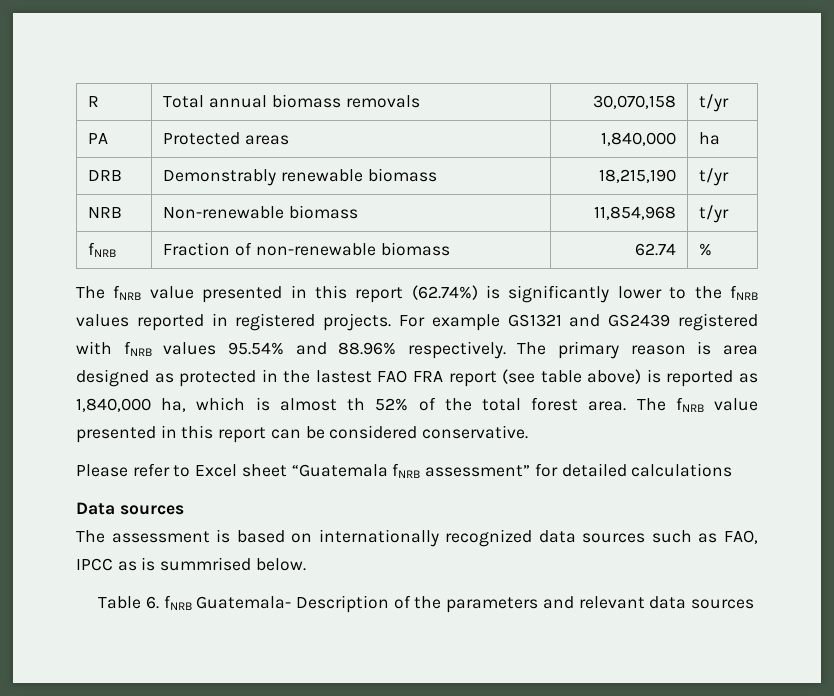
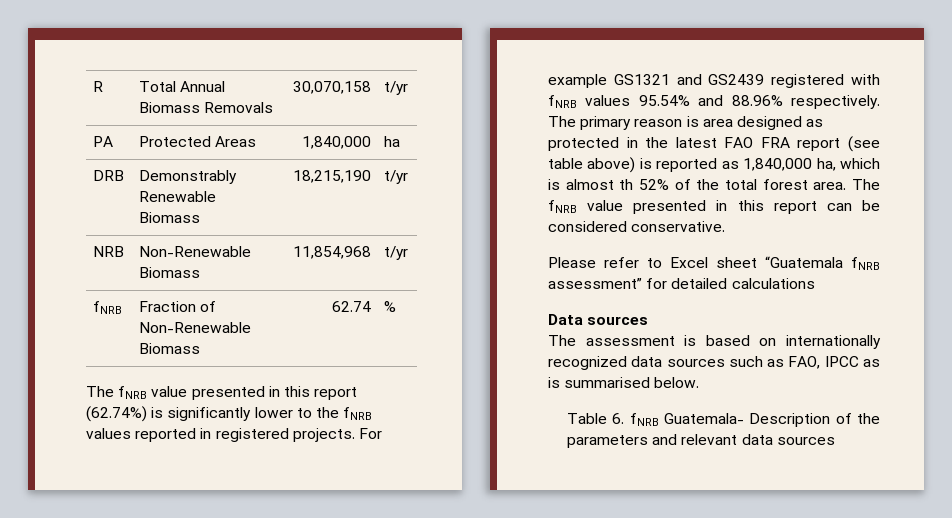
- R | Total annual biomass removals | 30,070,158 | t/yr
+ R | Total Annual Biomass Removals | 30,070,158 | t/yr
- PA | Protected areas | 1,840,000 | ha
+ PA | Protected Areas | 1,840,000 | ha
- DRB | Demonstrably renewable biomass | 18,215,190 | t/yr
+ DRB | Demonstrably Renewable Biomass | 18,215,190 | t/yr
- NRB | Non-renewable biomass | 11,854,968 | t/yr
+ NRB | Non-Renewable Biomass | 11,854,968 | t/yr
- fNRB | Fraction of non-renewable biomass | 62.74 | %
+ fNRB | Fraction of Non-Renewable Biomass | 62.74 | %
- The primary reason is area designed as protected in the lastest FAO FRA report (see table above) is reported as 1,840,000 ha, which is almost th 52% of the total forest area.
+ The primary reason is area designed as protected in the latest FAO FRA report (see table above) is reported as 1,840,000 ha, which is almost th 52% of the total forest area.
- The assessment is based on internationally recognized data sources such as FAO, IPCC as is summrised below.
+ The assessment is based on internationally recognized data sources such as FAO, IPCC as is summarised below.

